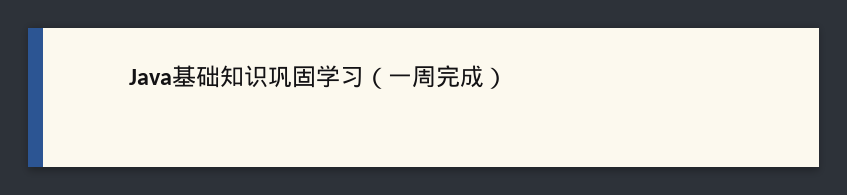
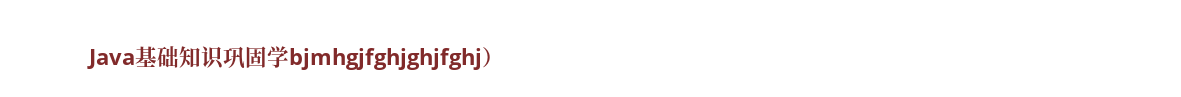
- Java基础知识巩固学习（一周完成）
+ Java基础知识巩固学bjmhgjfghjghjfghj）

